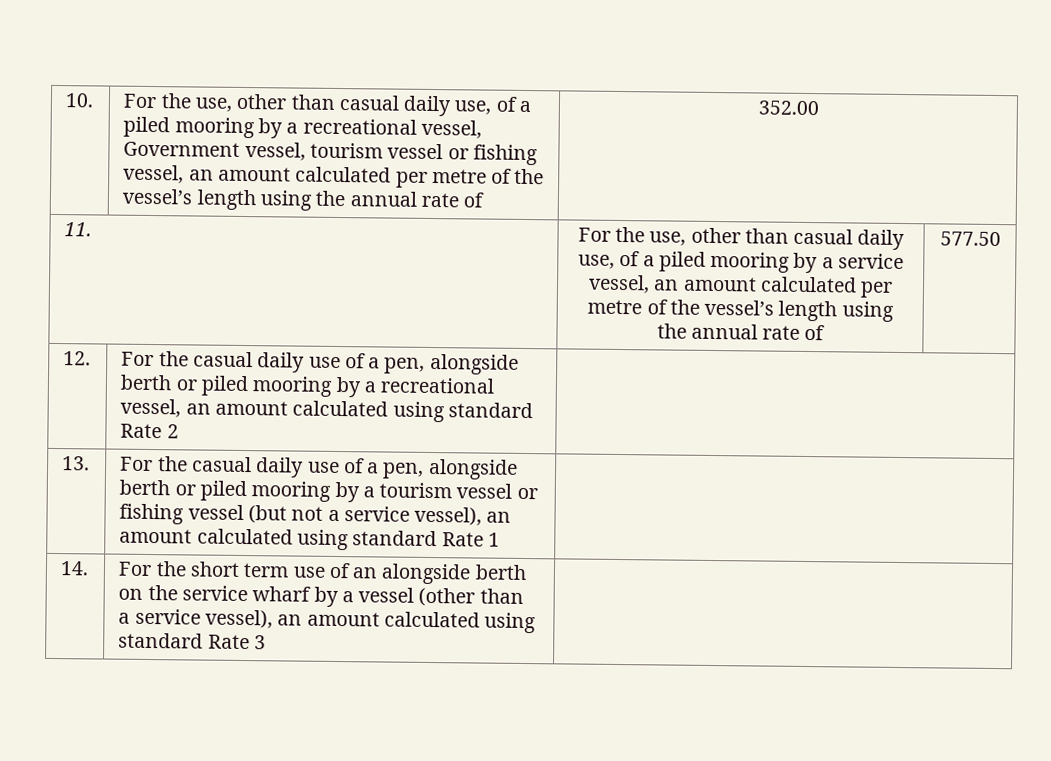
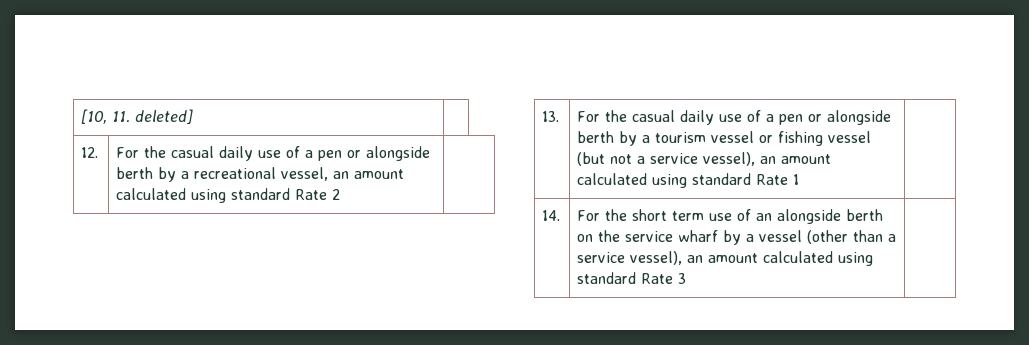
- 10. | For the use, other than casual daily use, of a piled mooring by a recreational vessel, Government vessel, tourism vessel or fishing vessel, an amount calculated per metre of the vessel’s length using the annual rate of | 352.00
- 11. | For the use, other than casual daily use, of a piled mooring by a service vessel, an amount calculated per metre of the vessel’s length using the annual rate of | 577.50
+ [10, 11. deleted] |
- 12. | For the casual daily use of a pen, alongside berth or piled mooring by a recreational vessel, an amount calculated using standard Rate 2 |
+ 12. | For the casual daily use of a pen or alongside berth by a recreational vessel, an amount calculated using standard Rate 2 |
- 13. | For the casual daily use of a pen, alongside berth or piled mooring by a tourism vessel or fishing vessel (but not a service vessel), an amount calculated using standard Rate 1 |
+ 13. | For the casual daily use of a pen or alongside berth by a tourism vessel or fishing vessel (but not a service vessel), an amount calculated using standard Rate 1 |

